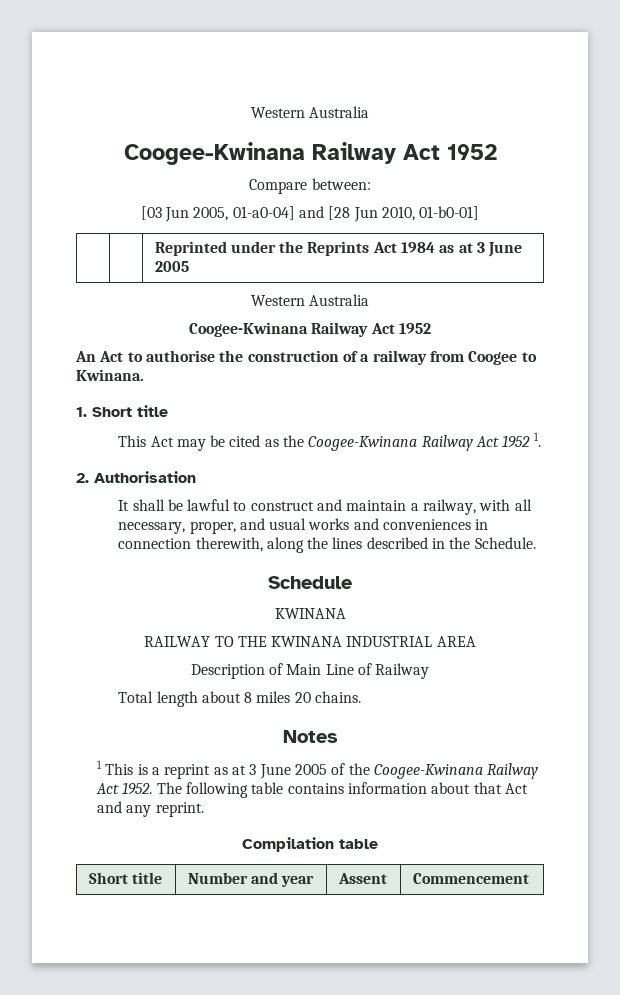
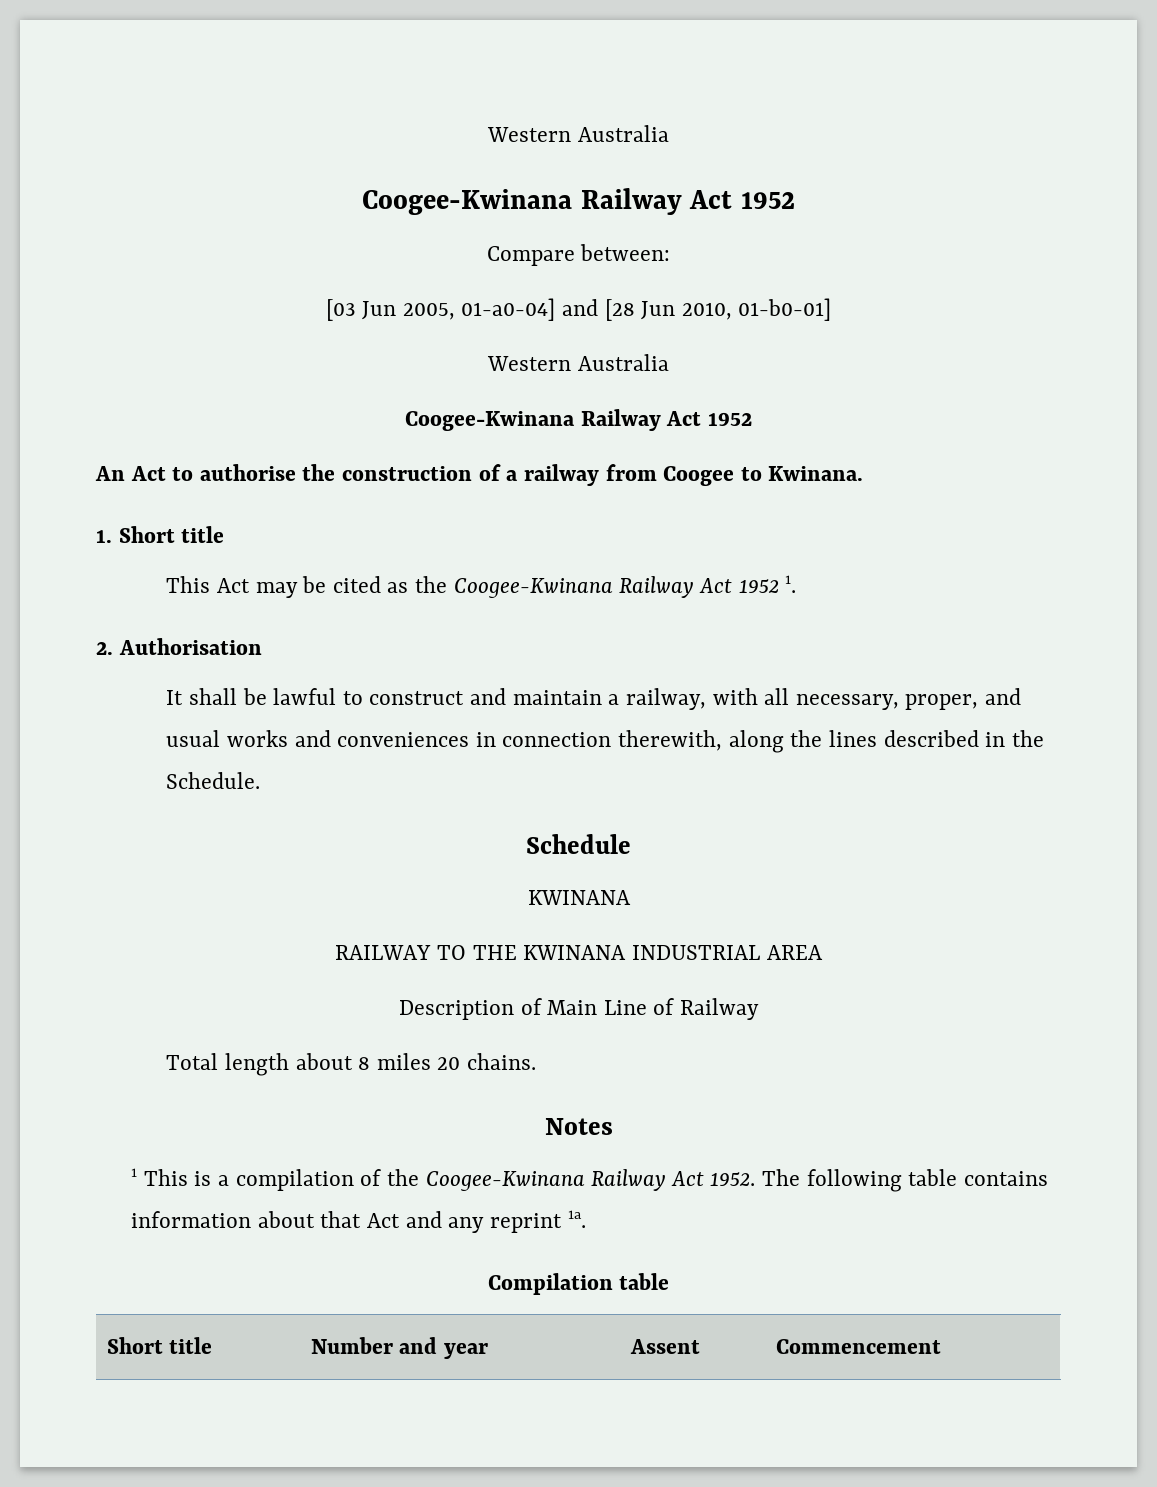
- | | Reprinted under the Reprints Act 1984 as at 3 June 2005
- 1 This is a reprint as at 3 June 2005 of the Coogee-Kwinana Railway Act 1952.
+ 1 This is a compilation of the Coogee-Kwinana Railway Act 1952.
- The following table contains information about that Act and any reprint.
+ The following table contains information about that Act and any reprint 1a.

